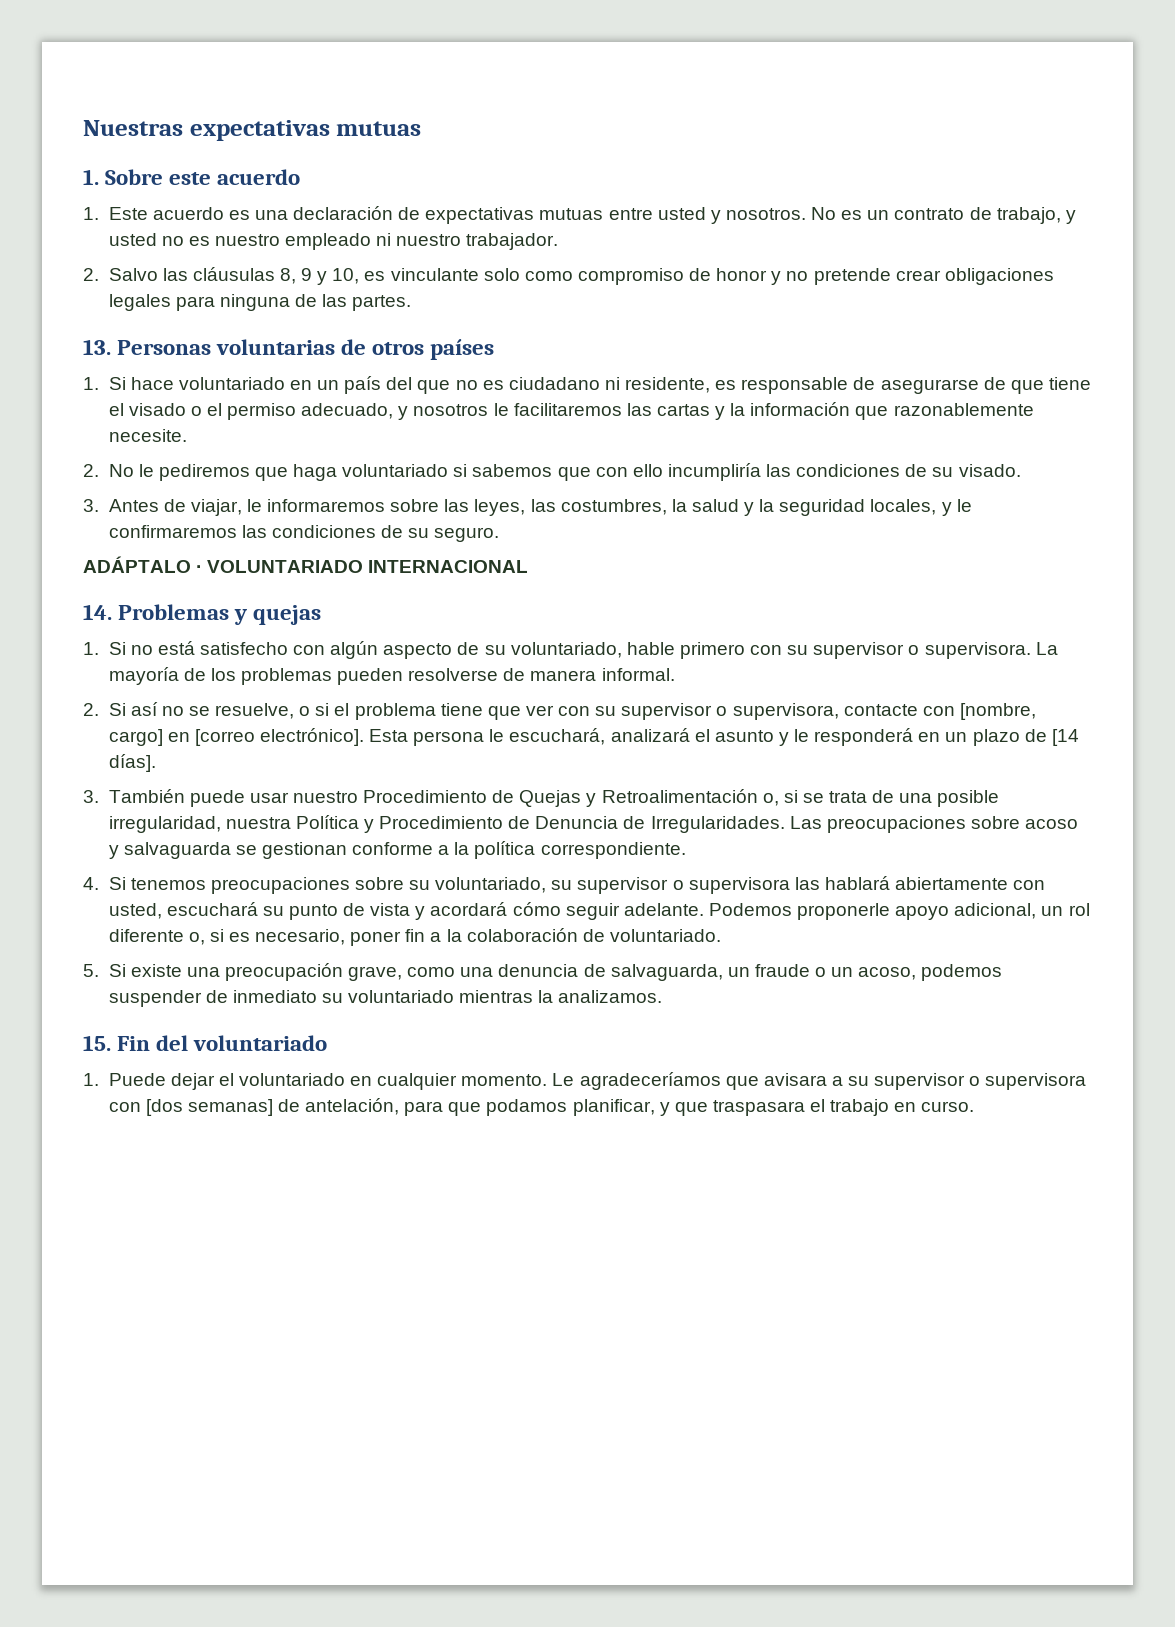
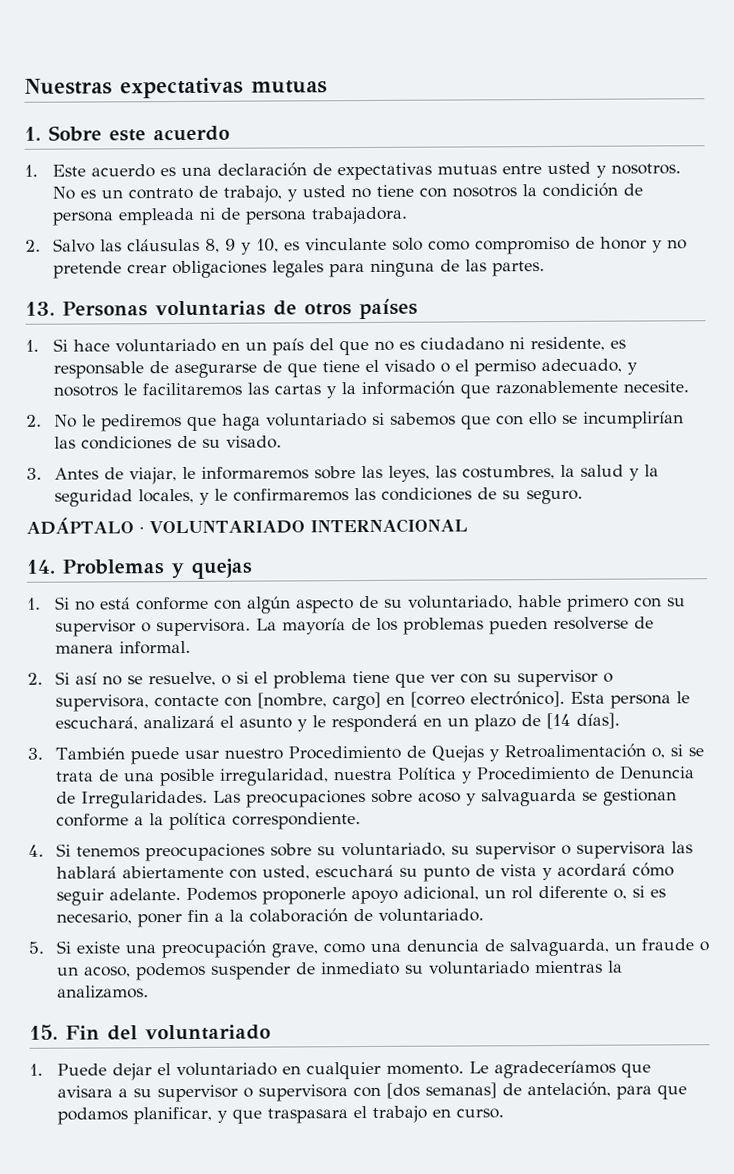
- No es un contrato de trabajo, y usted no es nuestro empleado ni nuestro trabajador.
+ No es un contrato de trabajo, y usted no tiene con nosotros la condición de persona empleada ni de persona trabajadora.
- 2. No le pediremos que haga voluntariado si sabemos que con ello incumpliría las condiciones de su visado.
+ 2. No le pediremos que haga voluntariado si sabemos que con ello se incumplirían las condiciones de su visado.
- 1. Si no está satisfecho con algún aspecto de su voluntariado, hable primero con su supervisor o supervisora.
+ 1. Si no está conforme con algún aspecto de su voluntariado, hable primero con su supervisor o supervisora.

